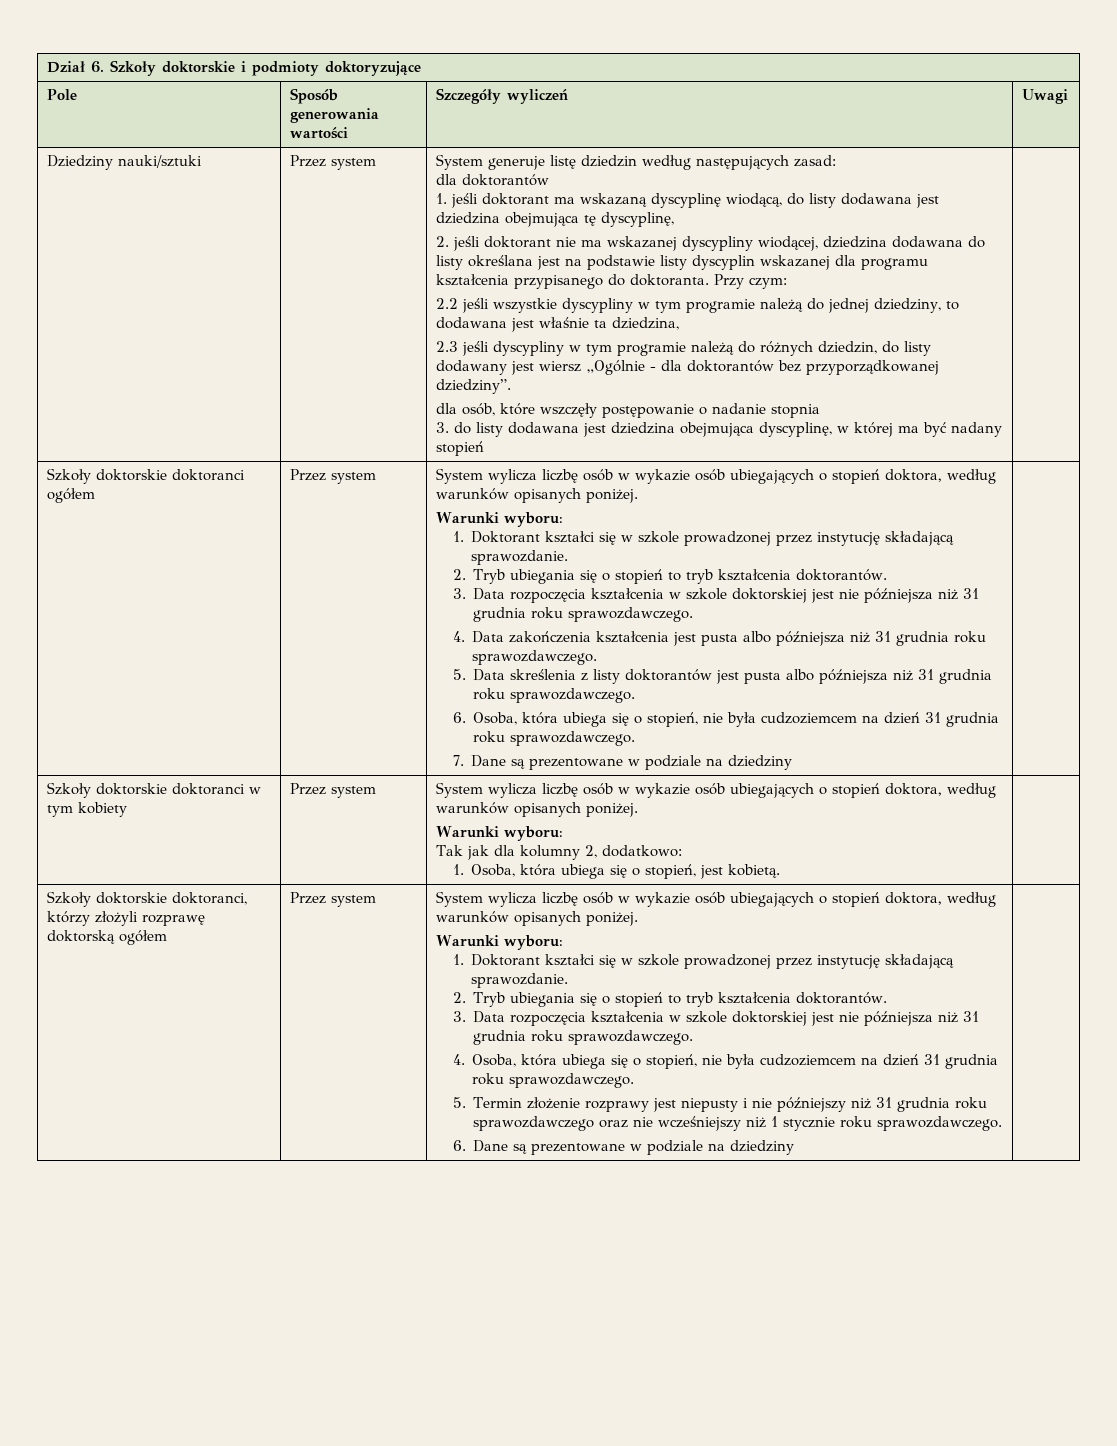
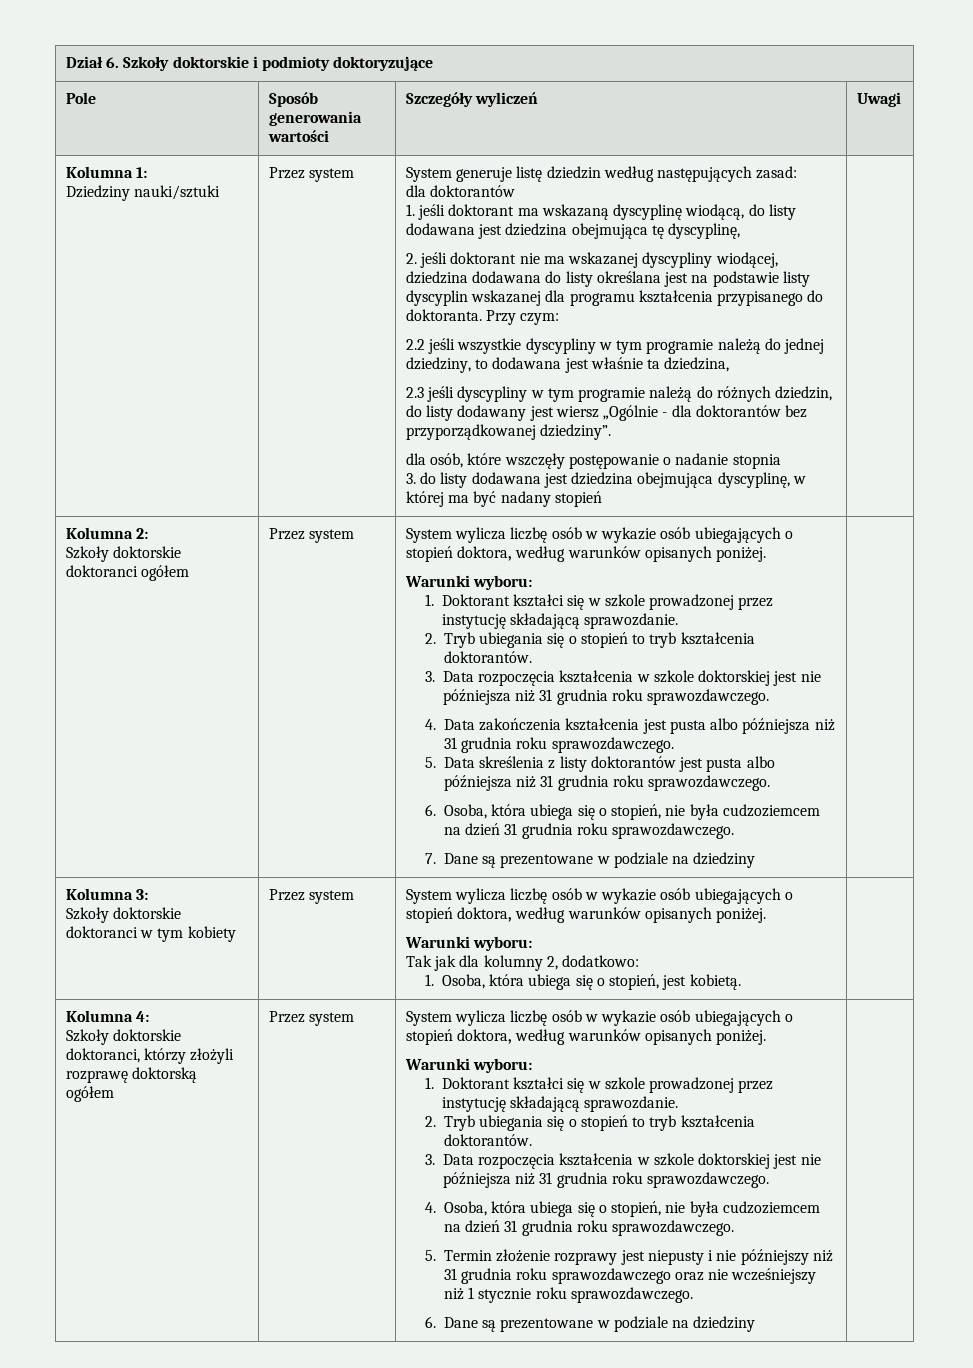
+ Kolumna 1:
+ Kolumna 2:
+ Kolumna 3:
+ Kolumna 4:

